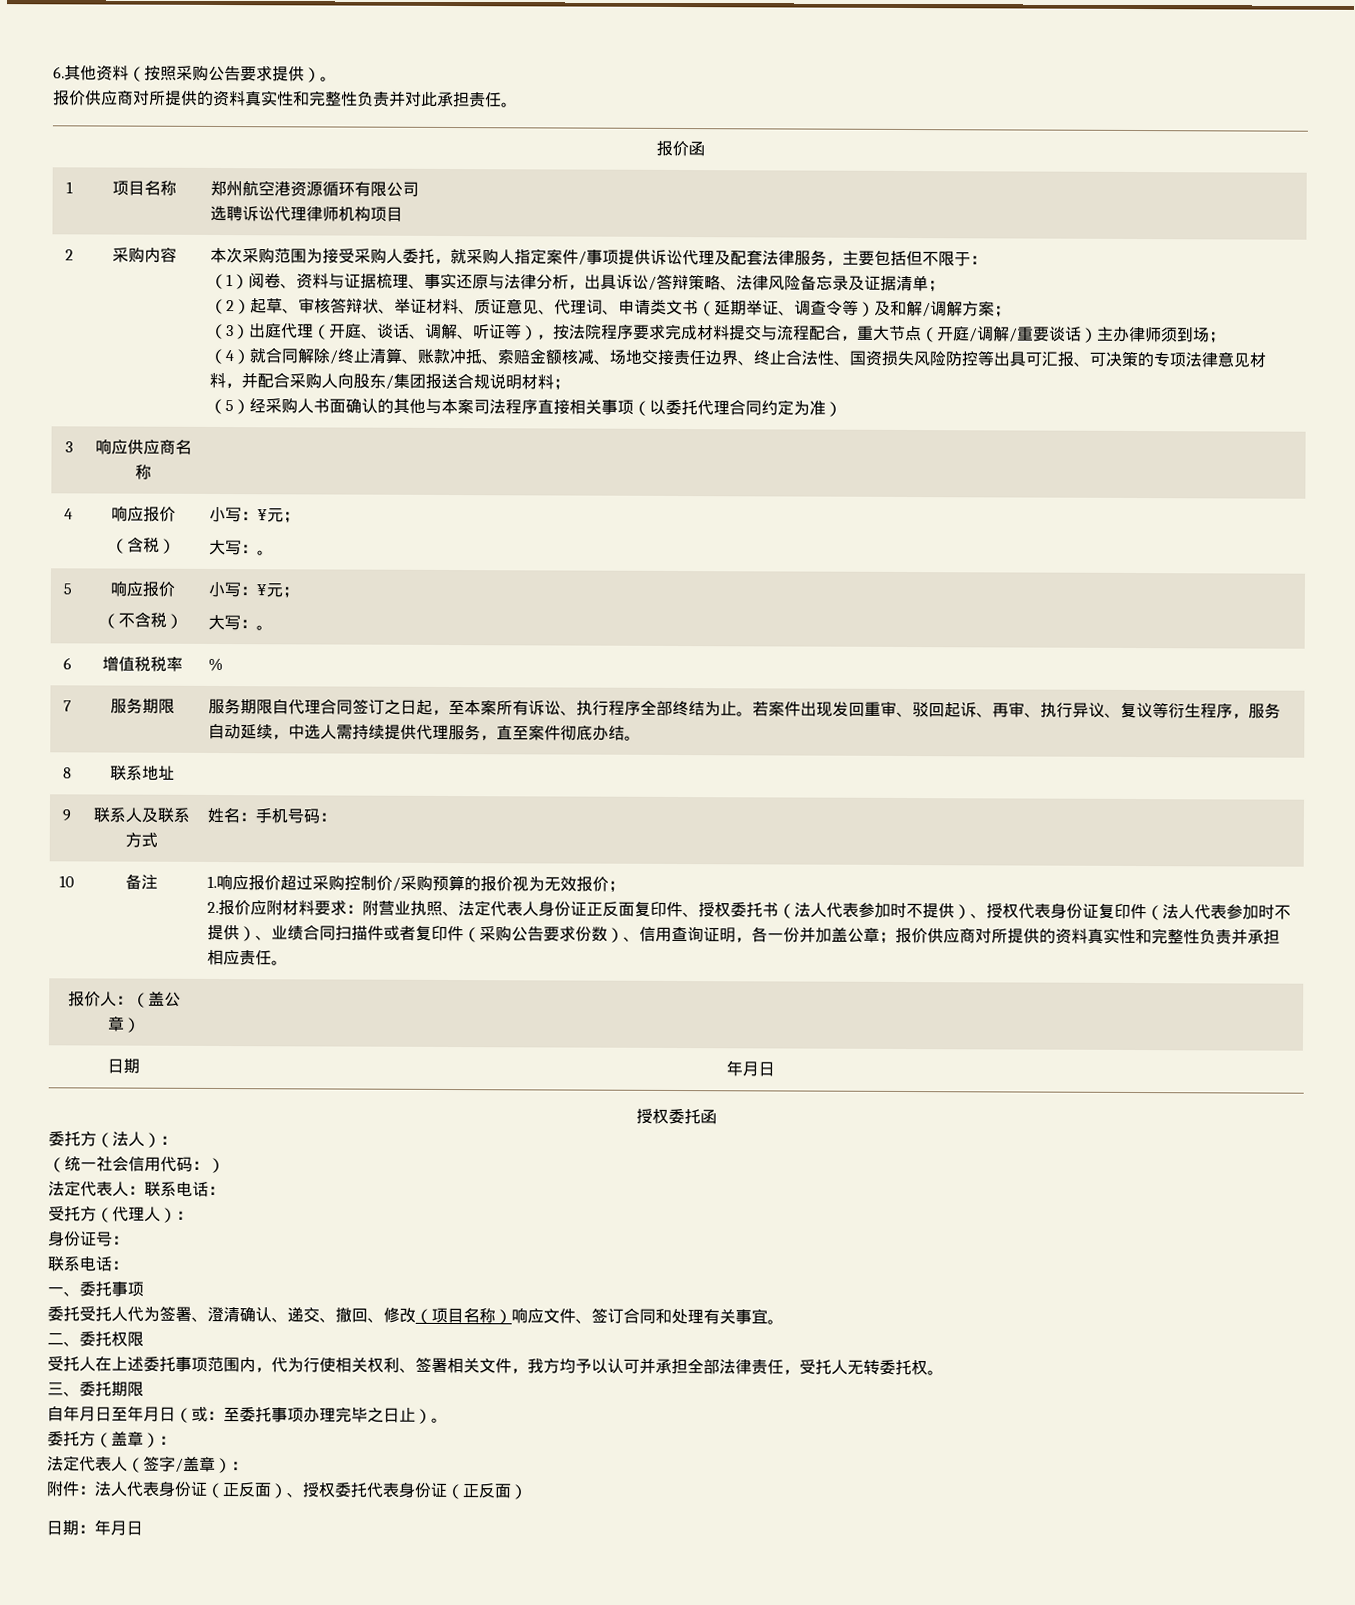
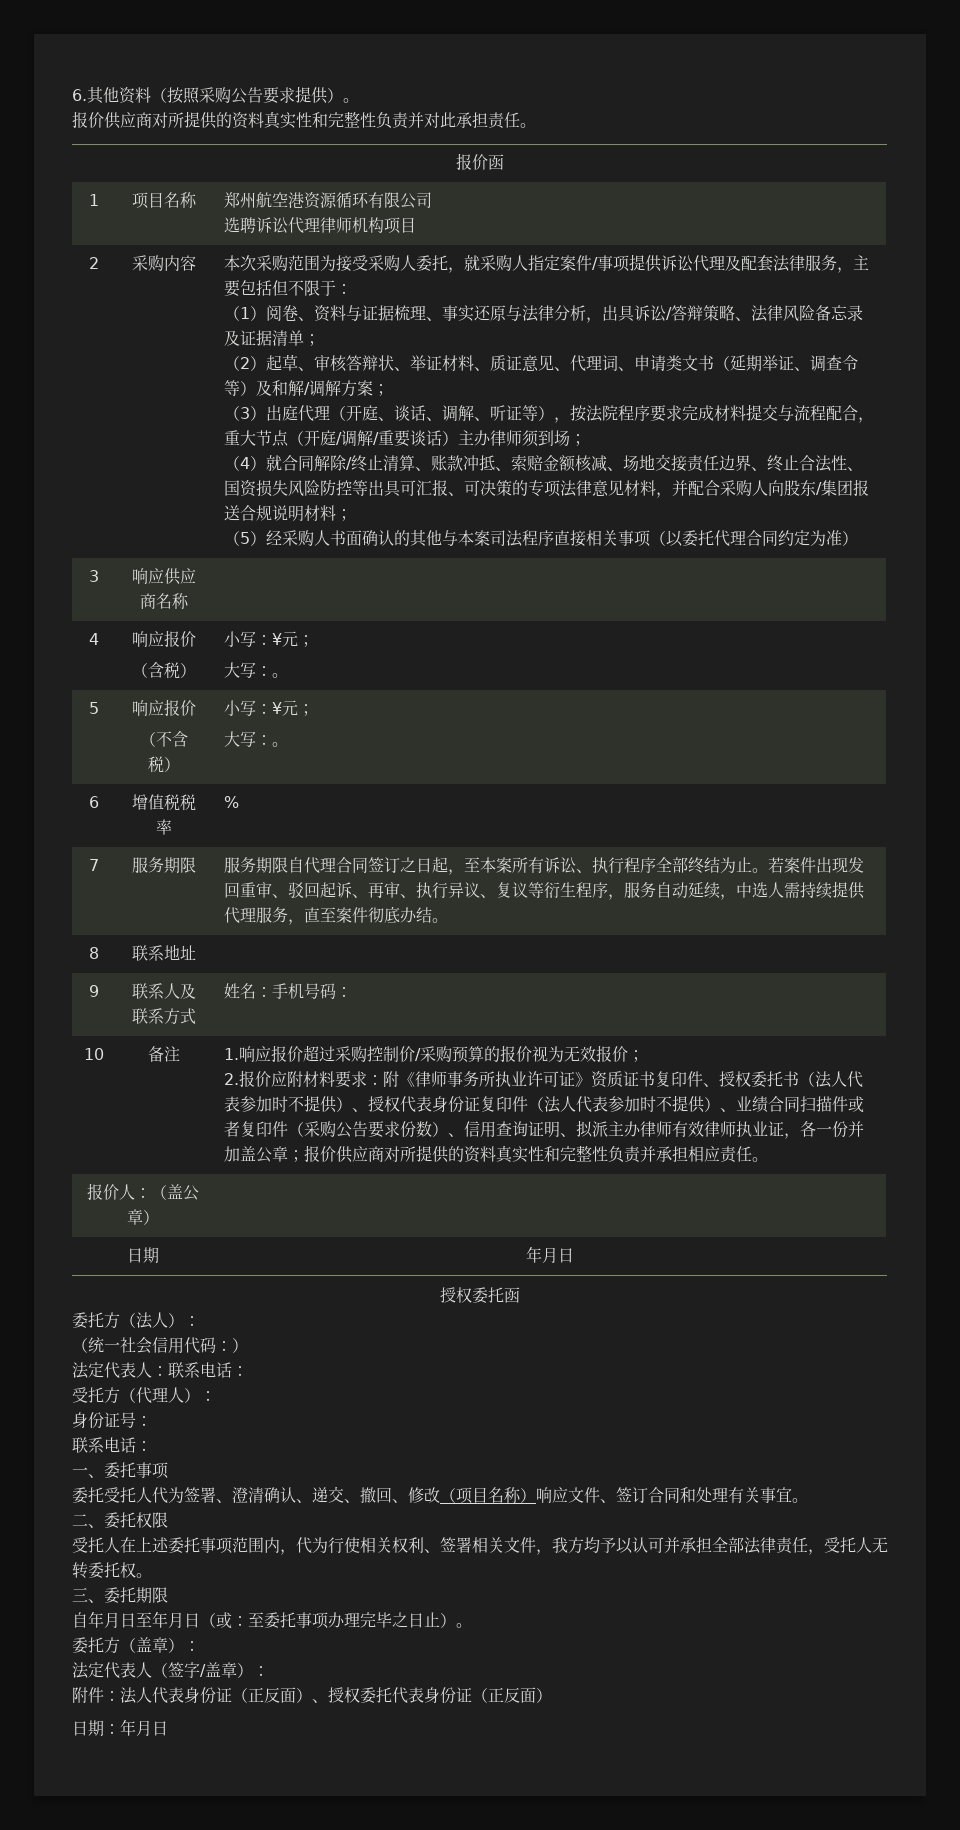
- 附营业执照、法定代表人身份证正反面复印件、授权委托书（法人代表参加时不提供）、授权代表身份证复印件（法人代表参加时不提供）、业绩合同扫描件或者复印件（采购公告要求份数）、信用查询证明，各一份并加盖公章；
+ 附《律师事务所执业许可证》资质证书复印件、授权委托书（法人代表参加时不提供）、授权代表身份证复印件（法人代表参加时不提供）、业绩合同扫描件或者复印件（采购公告要求份数）、信用查询证明、拟派主办律师有效律师执业证，各一份并加盖公章；

